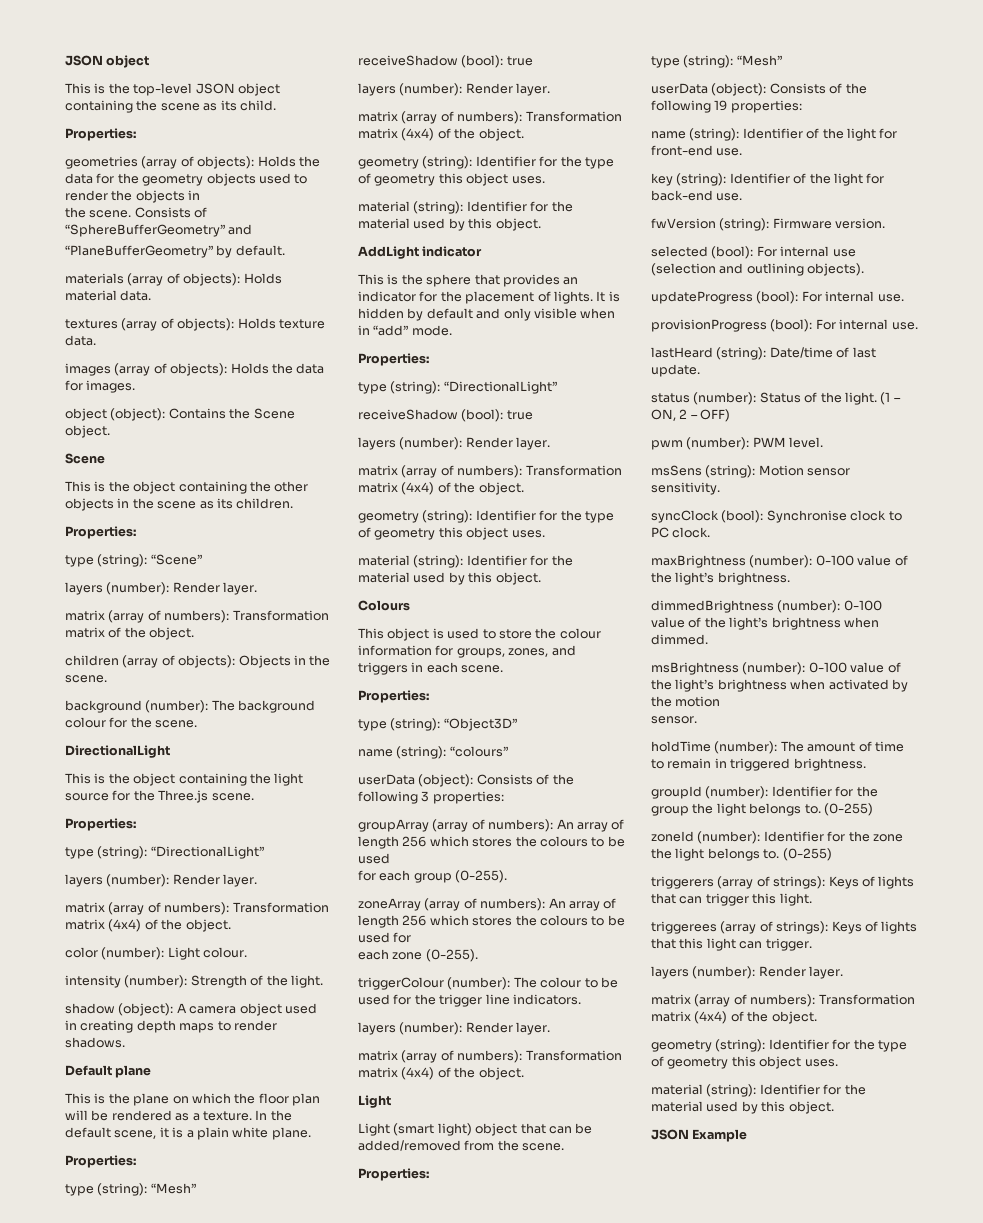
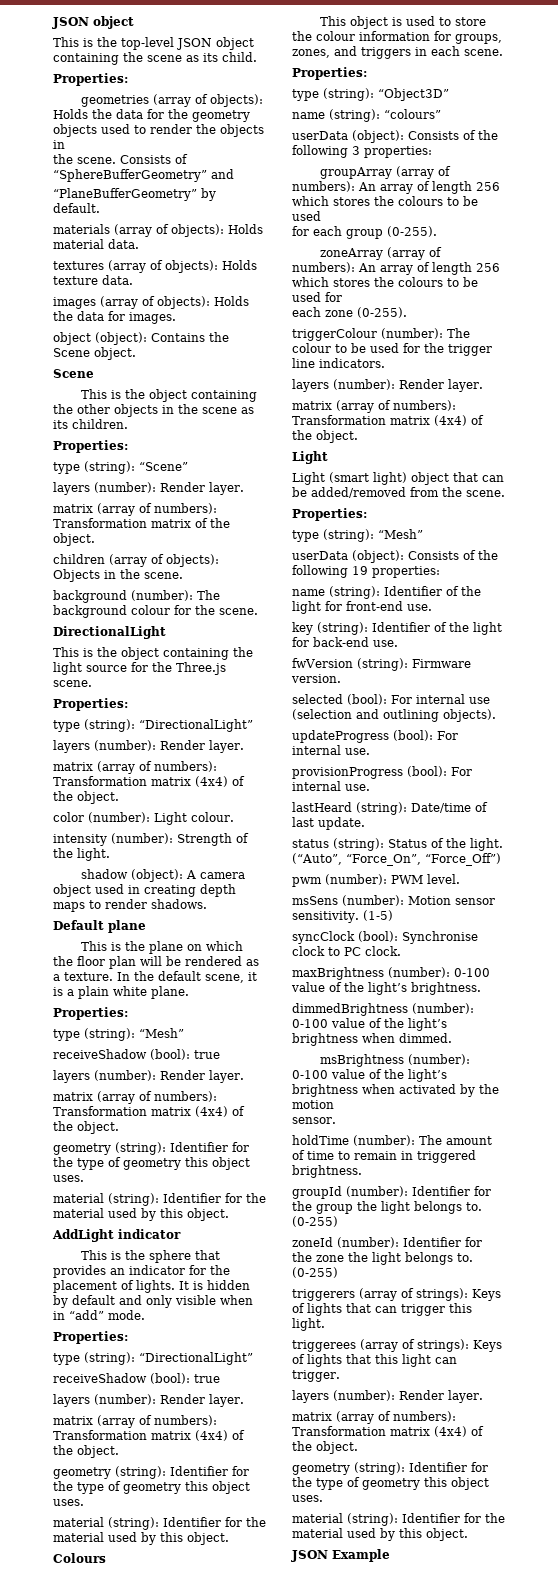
- status (number): Status of the light.
+ status (string): Status of the light.
- (1 – ON, 2 – OFF)
+ (“Auto”, “Force_On”, “Force_Off”)
- msSens (string): Motion sensor sensitivity.
+ msSens (number): Motion sensor sensitivity. (1-5)

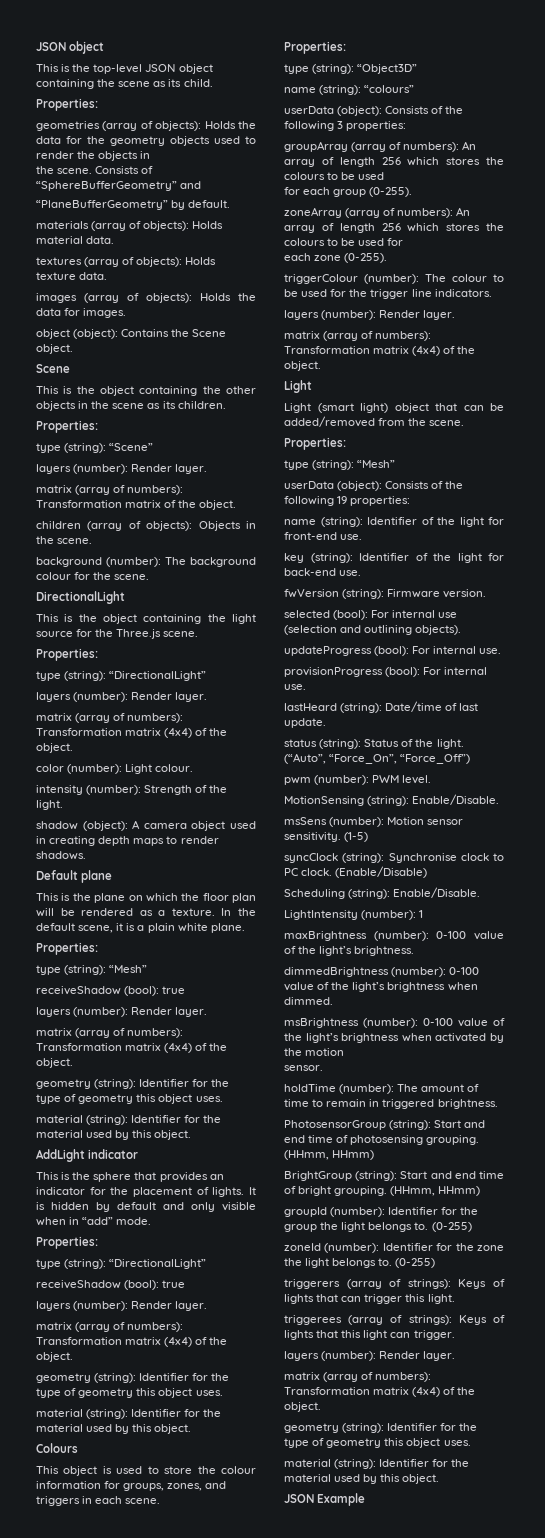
+ MotionSensing (string): Enable/Disable.
- syncClock (bool): Synchronise clock to PC clock.
+ syncClock (string): Synchronise clock to PC clock. (Enable/Disable)
+ Scheduling (string): Enable/Disable.
+ LightIntensity (number): 1
+ PhotosensorGroup (string): Start and end time of photosensing grouping. (HHmm, HHmm)
+ BrightGroup (string): Start and end time of bright grouping. (HHmm, HHmm)

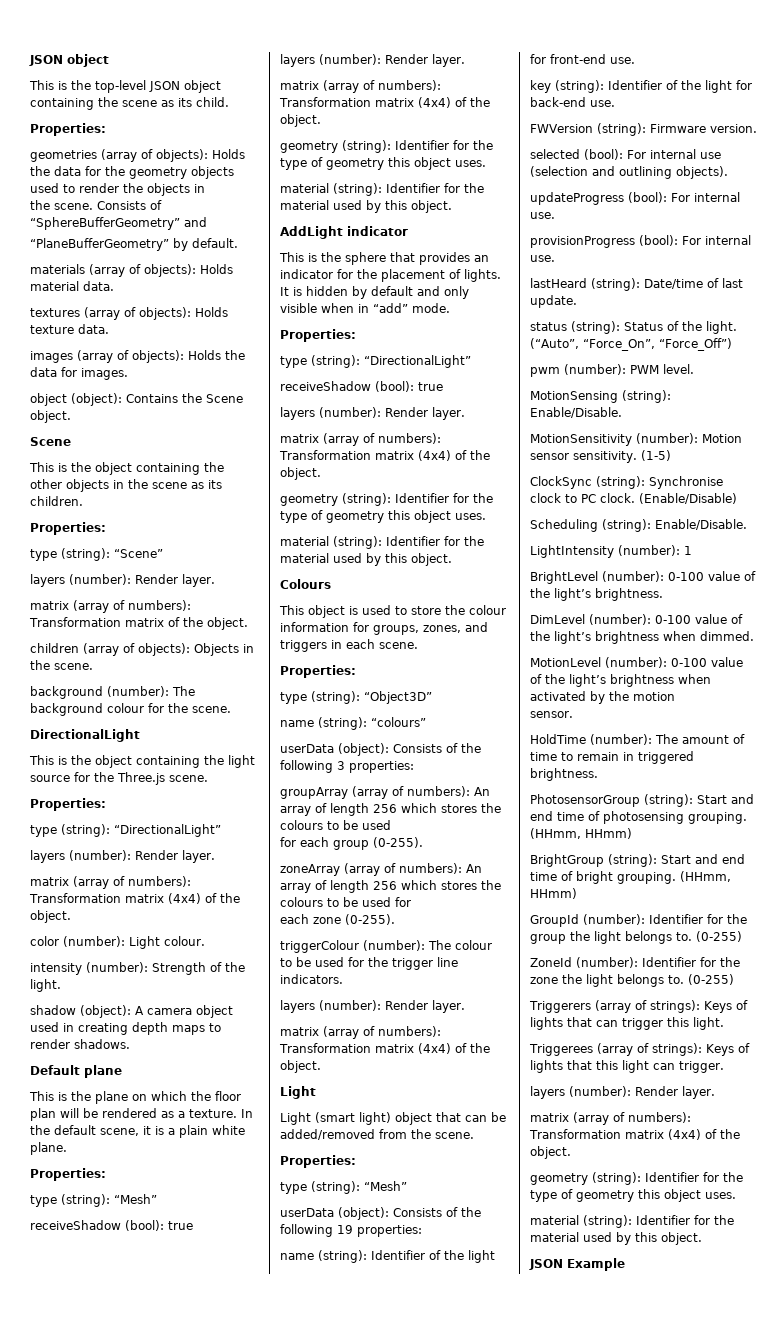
- fwVersion (string): Firmware version.
+ FWVersion (string): Firmware version.
- msSens (number): Motion sensor sensitivity.
+ MotionSensitivity (number): Motion sensor sensitivity.
- syncClock (string): Synchronise clock to PC clock.
+ ClockSync (string): Synchronise clock to PC clock.
- maxBrightness (number): 0-100 value of the light’s brightness.
+ BrightLevel (number): 0-100 value of the light’s brightness.
- dimmedBrightness (number): 0-100 value of the light’s brightness when dimmed.
+ DimLevel (number): 0-100 value of the light’s brightness when dimmed.
- msBrightness (number): 0-100 value of the light’s brightness when activated by the motion
+ MotionLevel (number): 0-100 value of the light’s brightness when activated by the motion
- holdTime (number): The amount of time to remain in triggered brightness.
+ HoldTime (number): The amount of time to remain in triggered brightness.
- groupId (number): Identifier for the group the light belongs to.
+ GroupId (number): Identifier for the group the light belongs to.
- zoneId (number): Identifier for the zone the light belongs to.
+ ZoneId (number): Identifier for the zone the light belongs to.
- triggerers (array of strings): Keys of lights that can trigger this light.
+ Triggerers (array of strings): Keys of lights that can trigger this light.
- triggerees (array of strings): Keys of lights that this light can trigger.
+ Triggerees (array of strings): Keys of lights that this light can trigger.

